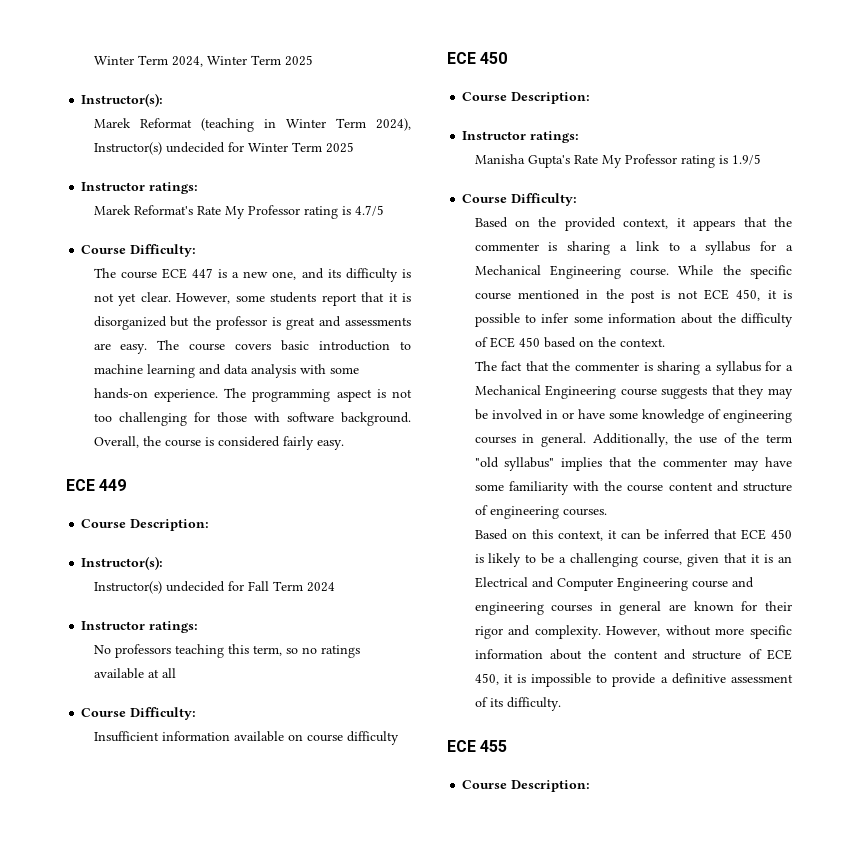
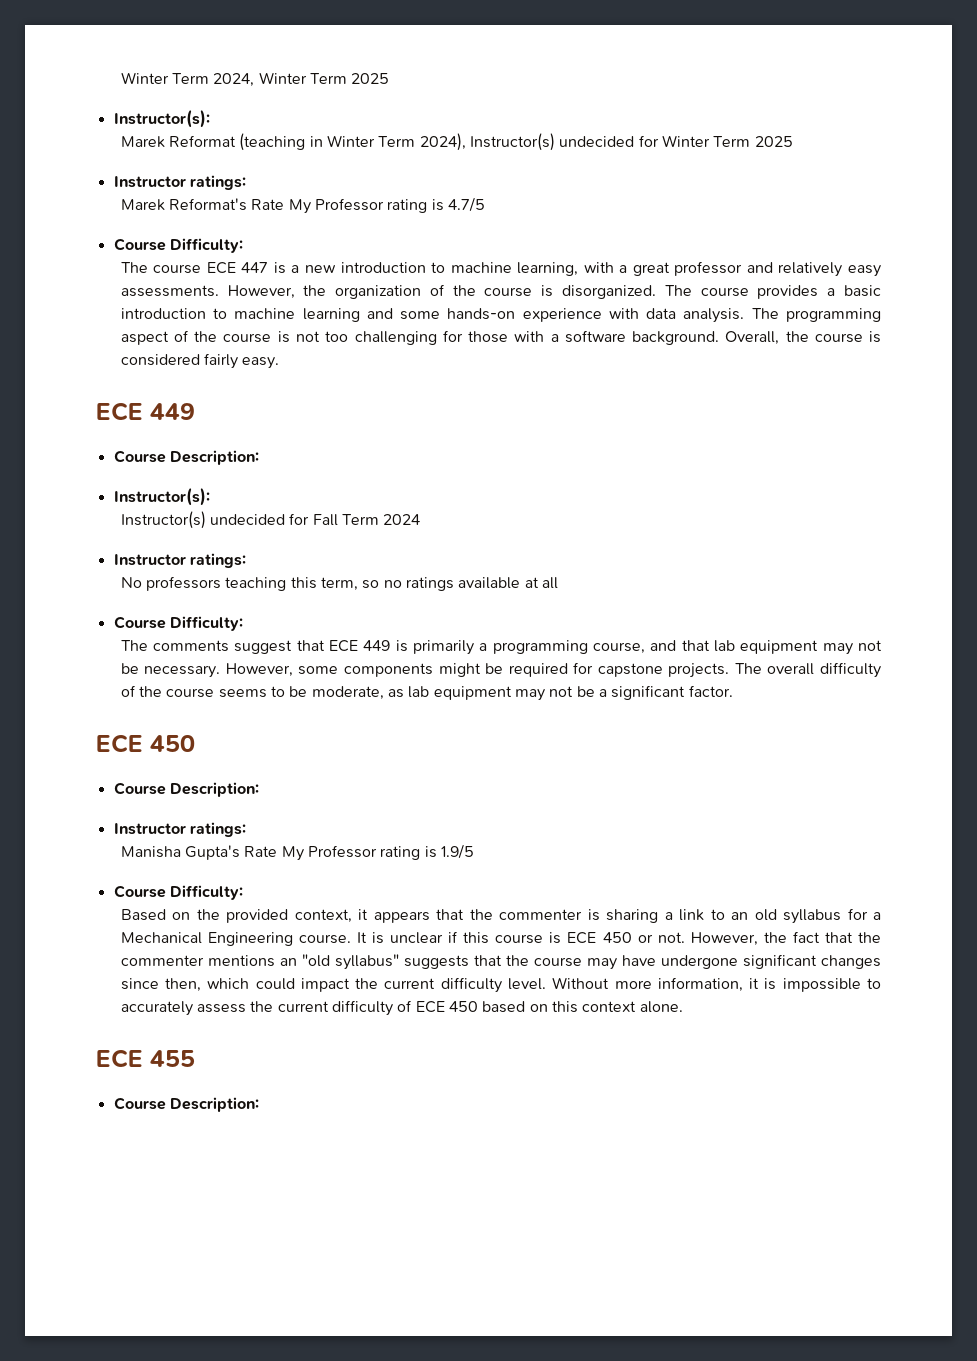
- The course ECE 447 is a new one, and its difficulty is not yet clear. However, some students report that it is disorganized but the professor is great and assessments are easy. The course covers basic introduction to machine learning and data analysis with some hands-on experience. The programming aspect is not too challenging for those with software background.
+ The course ECE 447 is a new introduction to machine learning, with a great professor and relatively easy assessments. However, the organization of the course is disorganized. The course provides a basic introduction to machine learning and some hands-on experience with data analysis. The programming aspect of the course is not too challenging for those with a software background.
- Insufficient information available on course difficulty
+ The comments suggest that ECE 449 is primarily a programming course, and that lab equipment may not be necessary. However, some components might be required for capstone projects. The overall difficulty of the course seems to be moderate, as lab equipment may not be a significant factor.
- Based on the provided context, it appears that the commenter is sharing a link to a syllabus for a Mechanical Engineering course.
+ Based on the provided context, it appears that the commenter is sharing a link to an old syllabus for a Mechanical Engineering course.
- While the specific course mentioned in the post is not ECE 450, it is possible to infer some information about the difficulty of ECE 450 based on the context.
- The fact that the commenter is sharing a syllabus for a Mechanical Engineering course suggests that they may be involved in or have some knowledge of engineering courses in general. Additionally, the use of the term "old syllabus" implies that the commenter may have some familiarity with the course content and structure of engineering courses.
- Based on this context, it can be inferred that ECE 450 is likely to be a challenging course, given that it is an Electrical and Computer Engineering course and engineering courses in general are known for their rigor and complexity. However, without more specific information about the content and structure of ECE 450, it is impossible to provide a definitive assessment of its difficulty.
+ It is unclear if this course is ECE 450 or not. However, the fact that the commenter mentions an "old syllabus" suggests that the course may have undergone significant changes since then, which could impact the current difficulty level. Without more information, it is impossible to accurately assess the current difficulty of ECE 450 based on this context alone.

